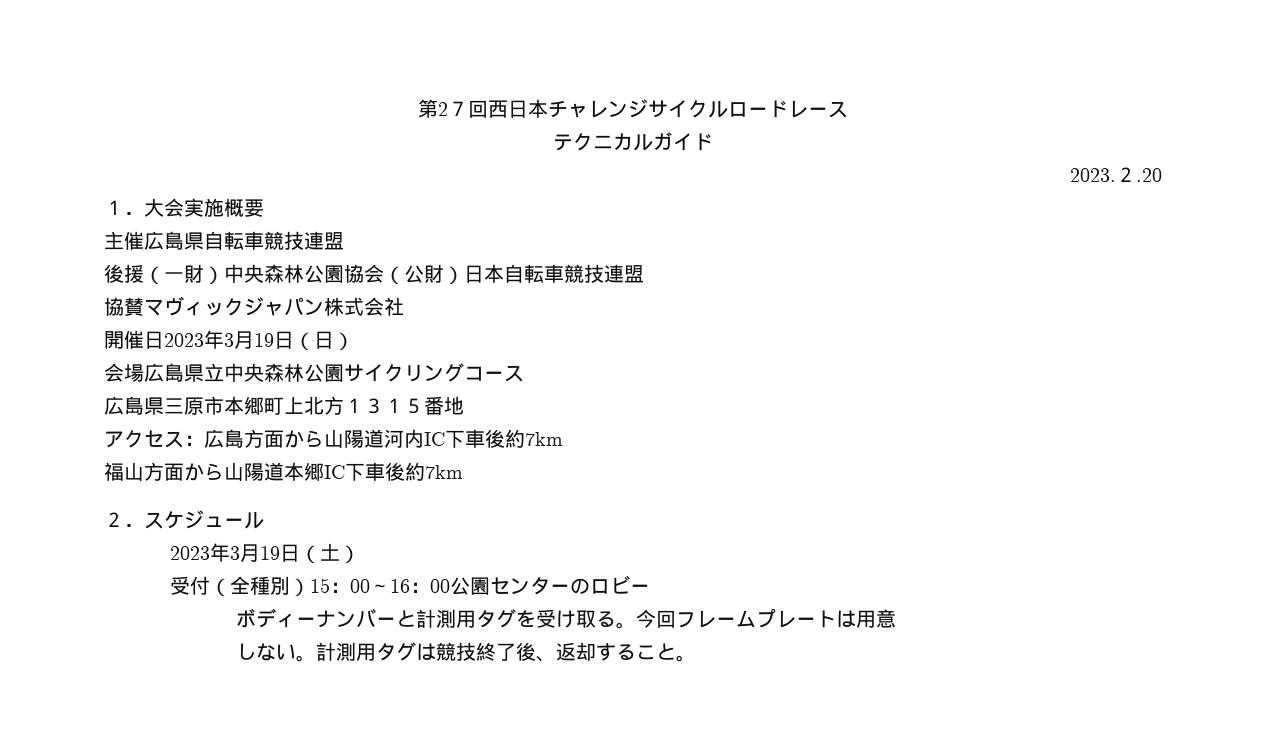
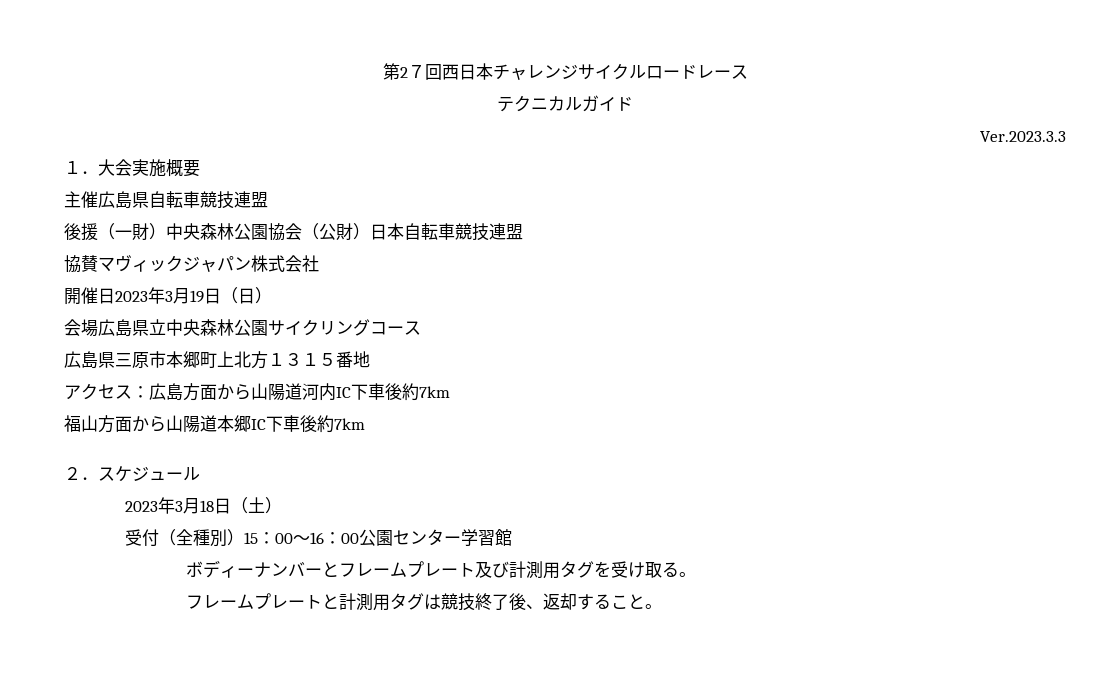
- 2023.２.20
+ Ver.2023.3.3
- 2023年3月19日（土）
+ 2023年3月18日（土）
- 受付（全種別）15：00～16：00公園センターのロビー
+ 受付（全種別）15：00～16：00公園センター学習館
- ボディーナンバーと計測用タグを受け取る。今回フレームプレートは用意
- しない。計測用タグは競技終了後、返却すること。
+ ボディーナンバーとフレームプレート及び計測用タグを受け取る。
+ フレームプレートと計測用タグは競技終了後、返却すること。

